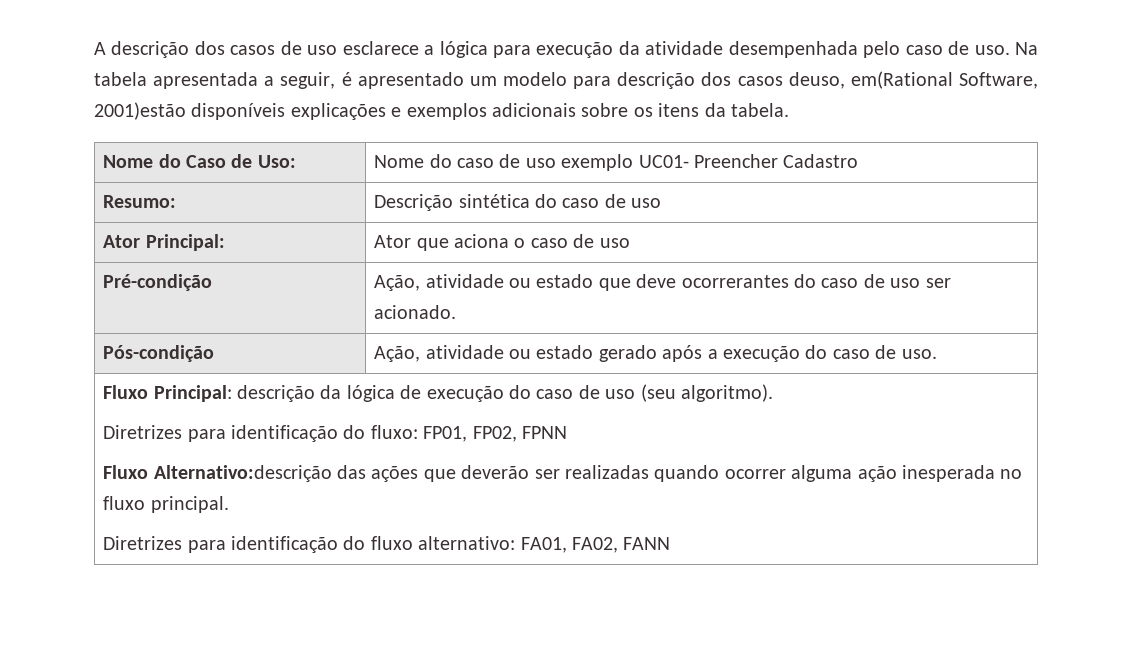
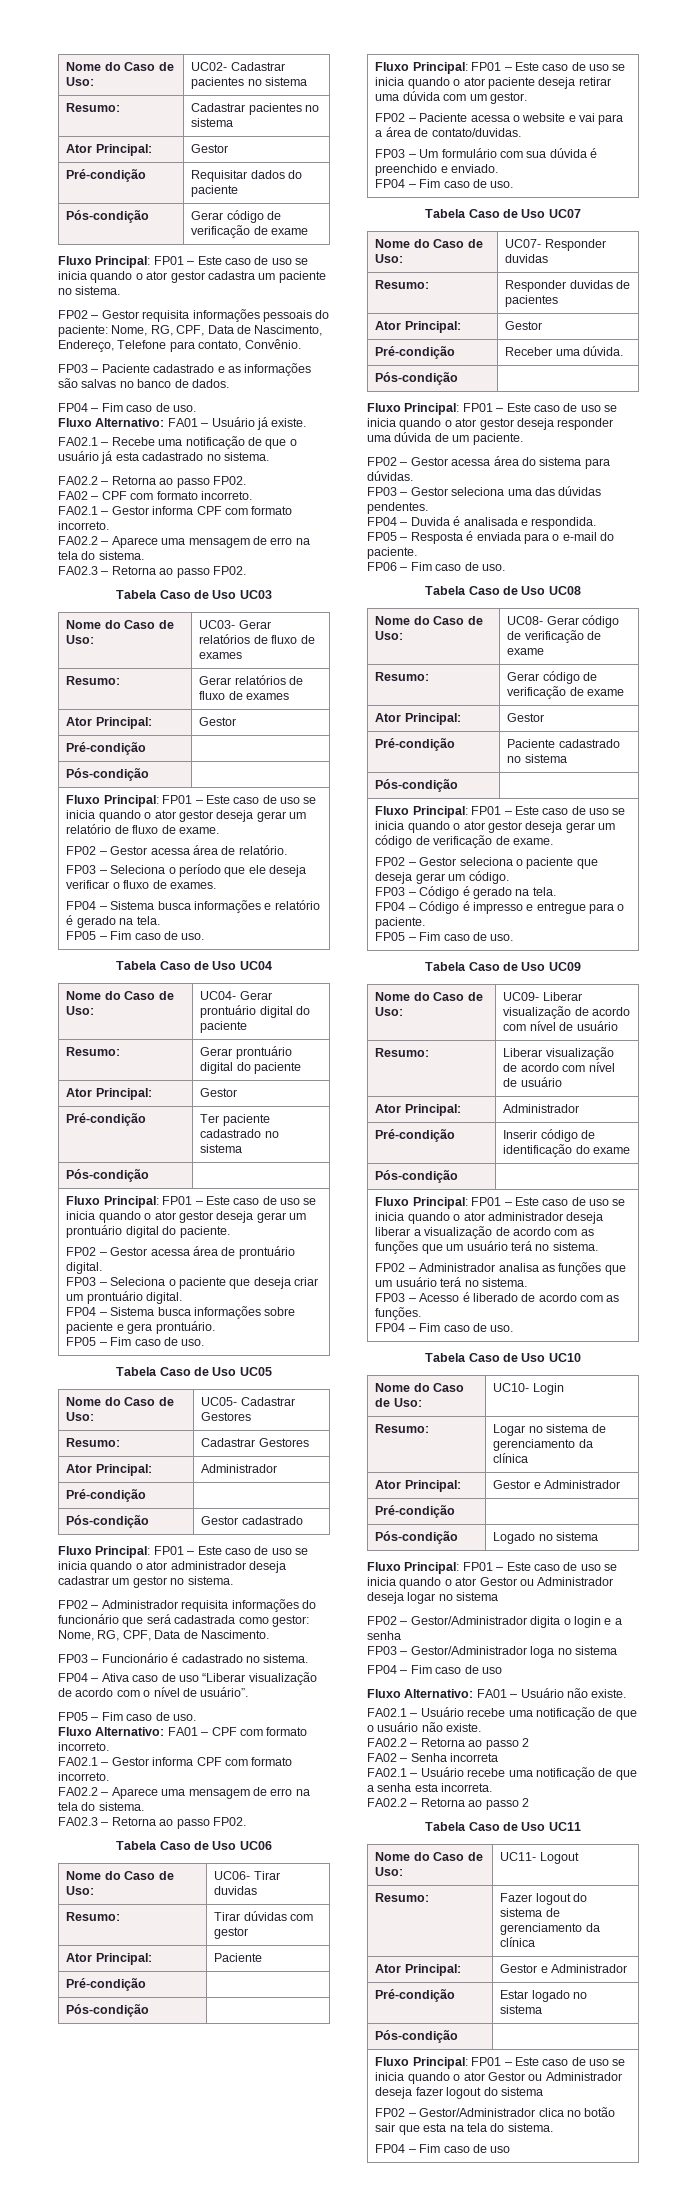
- A descrição dos casos de uso esclarece a lógica para execução da atividade desempenhada pelo caso de uso. Na tabela apresentada a seguir, é apresentado um modelo para descrição dos casos deuso, em(Rational Software, 2001)estão disponíveis explicações e exemplos adicionais sobre os itens da tabela.
- Nome do Caso de Uso: | Nome do caso de uso exemplo UC01- Preencher Cadastro
- Resumo: | Descrição sintética do caso de uso
- Ator Principal: | Ator que aciona o caso de uso
- Pré-condição | Ação, atividade ou estado que deve ocorrerantes do caso de uso ser acionado.
- Pós-condição | Ação, atividade ou estado gerado após a execução do caso de uso.
- Fluxo Principal: descrição da lógica de execução do caso de uso (seu algoritmo).
- Diretrizes para identificação do fluxo: FP01, FP02, FPNN
- Fluxo Alternativo:descrição das ações que deverão ser realizadas quando ocorrer alguma ação inesperada no fluxo principal.
- Diretrizes para identificação do fluxo alternativo: FA01, FA02, FANN
+ Nome do Caso de Uso: | UC02- Cadastrar pacientes no sistema
+ Resumo: | Cadastrar pacientes no sistema
+ Ator Principal: | Gestor
+ Pré-condição | Requisitar dados do paciente
+ Pós-condição | Gerar código de verificação de exame
+ Fluxo Principal: FP01 – Este caso de uso se inicia quando o ator gestor cadastra um paciente no sistema.
+ FP02 – Gestor requisita informações pessoais do paciente: Nome, RG, CPF, Data de Nascimento, Endereço, Telefone para contato, Convênio.
+ FP03 – Paciente cadastrado e as informações são salvas no banco de dados.
+ FP04 – Fim caso de uso.
+ Fluxo Alternativo: FA01 – Usuário já existe.
+ FA02.1 – Recebe uma notificação de que o usuário já esta cadastrado no sistema.
+ FA02.2 – Retorna ao passo FP02.
+ FA02 – CPF com formato incorreto.
+ FA02.1 – Gestor informa CPF com formato incorreto.
+ FA02.2 – Aparece uma mensagem de erro na tela do sistema.
+ FA02.3 – Retorna ao passo FP02.
+ Tabela Caso de Uso UC03
+ Nome do Caso de Uso: | UC03- Gerar relatórios de fluxo de exames
+ Resumo: | Gerar relatórios de fluxo de exames
+ Ator Principal: | Gestor
+ Pré-condição |
+ Pós-condição |
+ Fluxo Principal: FP01 – Este caso de uso se inicia quando o ator gestor deseja gerar um relatório de fluxo de exame.
+ FP02 – Gestor acessa área de relatório.
+ FP03 – Seleciona o período que ele deseja verificar o fluxo de exames.
+ FP04 – Sistema busca informações e relatório é gerado na tela.
+ FP05 – Fim caso de uso.
+ Tabela Caso de Uso UC04
+ Nome do Caso de Uso: | UC04- Gerar prontuário digital do paciente
+ Resumo: | Gerar prontuário digital do paciente
+ Ator Principal: | Gestor
+ Pré-condição | Ter paciente cadastrado no sistema
+ Pós-condição |
+ Fluxo Principal: FP01 – Este caso de uso se inicia quando o ator gestor deseja gerar um prontuário digital do paciente.
+ FP02 – Gestor acessa área de prontuário digital.
+ FP03 – Seleciona o paciente que deseja criar um prontuário digital.
+ FP04 – Sistema busca informações sobre paciente e gera prontuário.
+ FP05 – Fim caso de uso.
+ Tabela Caso de Uso UC05
+ Nome do Caso de Uso: | UC05- Cadastrar Gestores
+ Resumo: | Cadastrar Gestores
+ Ator Principal: | Administrador
+ Pré-condição |
+ Pós-condição | Gestor cadastrado
+ Fluxo Principal: FP01 – Este caso de uso se inicia quando o ator administrador deseja cadastrar um gestor no sistema.
+ FP02 – Administrador requisita informações do funcionário que será cadastrada como gestor: Nome, RG, CPF, Data de Nascimento.
+ FP03 – Funcionário é cadastrado no sistema.
+ FP04 – Ativa caso de uso “Liberar visualização de acordo com o nível de usuário”.
+ FP05 – Fim caso de uso.
+ Fluxo Alternativo: FA01 – CPF com formato incorreto.
+ FA02.1 – Gestor informa CPF com formato incorreto.
+ FA02.2 – Aparece uma mensagem de erro na tela do sistema.
+ FA02.3 – Retorna ao passo FP02.
+ Tabela Caso de Uso UC06
+ Nome do Caso de Uso: | UC06- Tirar duvidas
+ Resumo: | Tirar dúvidas com gestor
+ Ator Principal: | Paciente
+ Pré-condição |
+ Pós-condição |
+ Fluxo Principal: FP01 – Este caso de uso se inicia quando o ator paciente deseja retirar uma dúvida com um gestor.
+ FP02 – Paciente acessa o website e vai para a área de contato/duvidas.
+ FP03 – Um formulário com sua dúvida é preenchido e enviado.
+ FP04 – Fim caso de uso.
+ Tabela Caso de Uso UC07
+ Nome do Caso de Uso: | UC07- Responder duvidas
+ Resumo: | Responder duvidas de pacientes
+ Ator Principal: | Gestor
+ Pré-condição | Receber uma dúvida.
+ Pós-condição |
+ Fluxo Principal: FP01 – Este caso de uso se inicia quando o ator gestor deseja responder uma dúvida de um paciente.
+ FP02 – Gestor acessa área do sistema para dúvidas.
+ FP03 – Gestor seleciona uma das dúvidas pendentes.
+ FP04 – Duvida é analisada e respondida.
+ FP05 – Resposta é enviada para o e-mail do paciente.
+ FP06 – Fim caso de uso.
+ Tabela Caso de Uso UC08
+ Nome do Caso de Uso: | UC08- Gerar código de verificação de exame
+ Resumo: | Gerar código de verificação de exame
+ Ator Principal: | Gestor
+ Pré-condição | Paciente cadastrado no sistema
+ Pós-condição |
+ Fluxo Principal: FP01 – Este caso de uso se inicia quando o ator gestor deseja gerar um código de verificação de exame.
+ FP02 – Gestor seleciona o paciente que deseja gerar um código.
+ FP03 – Código é gerado na tela.
+ FP04 – Código é impresso e entregue para o paciente.
+ FP05 – Fim caso de uso.
+ Tabela Caso de Uso UC09
+ Nome do Caso de Uso: | UC09- Liberar visualização de acordo com nível de usuário
+ Resumo: | Liberar visualização de acordo com nível de usuário
+ Ator Principal: | Administrador
+ Pré-condição | Inserir código de identificação do exame
+ Pós-condição |
+ Fluxo Principal: FP01 – Este caso de uso se inicia quando o ator administrador deseja liberar a visualização de acordo com as funções que um usuário terá no sistema.
+ FP02 – Administrador analisa as funções que um usuário terá no sistema.
+ FP03 – Acesso é liberado de acordo com as funções.
+ FP04 – Fim caso de uso.
+ Tabela Caso de Uso UC10
+ Nome do Caso de Uso: | UC10- Login
+ Resumo: | Logar no sistema de gerenciamento da clínica
+ Ator Principal: | Gestor e Administrador
+ Pré-condição |
+ Pós-condição | Logado no sistema
+ Fluxo Principal: FP01 – Este caso de uso se inicia quando o ator Gestor ou Administrador deseja logar no sistema
+ FP02 – Gestor/Administrador digita o login e a senha
+ FP03 – Gestor/Administrador loga no sistema
+ FP04 – Fim caso de uso
+ Fluxo Alternativo: FA01 – Usuário não existe.
+ FA02.1 – Usuário recebe uma notificação de que o usuário não existe.
+ FA02.2 – Retorna ao passo 2
+ FA02 – Senha incorreta
+ FA02.1 – Usuário recebe uma notificação de que a senha esta incorreta.
+ FA02.2 – Retorna ao passo 2
+ Tabela Caso de Uso UC11
+ Nome do Caso de Uso: | UC11- Logout
+ Resumo: | Fazer logout do sistema de gerenciamento da clínica
+ Ator Principal: | Gestor e Administrador
+ Pré-condição | Estar logado no sistema
+ Pós-condição |
+ Fluxo Principal: FP01 – Este caso de uso se inicia quando o ator Gestor ou Administrador deseja fazer logout do sistema
+ FP02 – Gestor/Administrador clica no botão sair que esta na tela do sistema.
+ FP04 – Fim caso de uso

